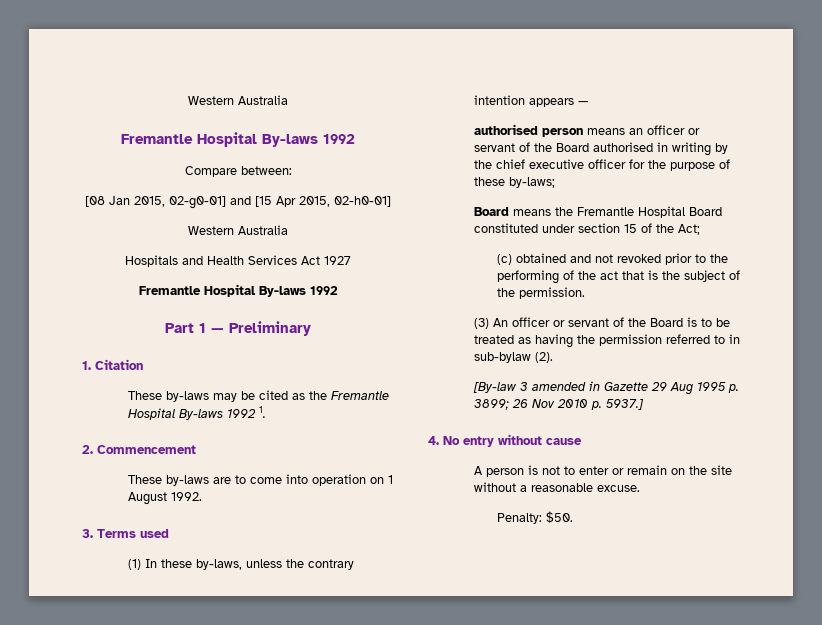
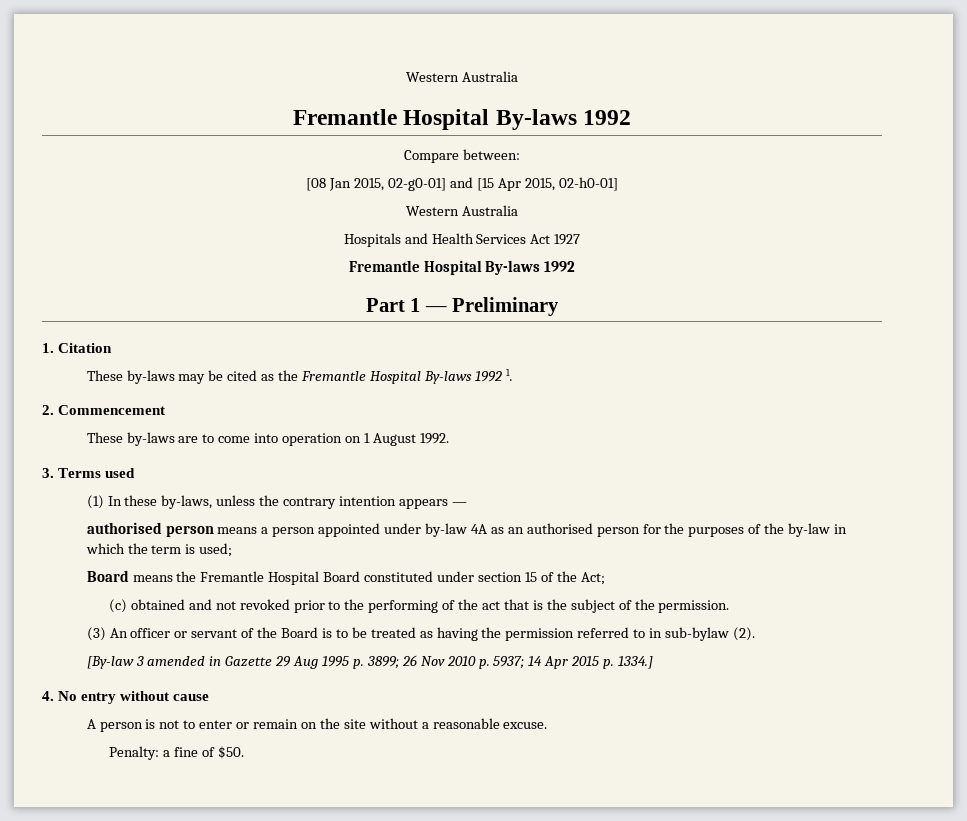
- authorised person means an officer or servant of the Board authorised in writing by the chief executive officer for the purpose of these by-laws;
+ authorised person means a person appointed under by-law 4A as an authorised person for the purposes of the by-law in which the term is used;
- [By-law 3 amended in Gazette 29 Aug 1995 p. 3899; 26 Nov 2010 p. 5937.]
+ [By-law 3 amended in Gazette 29 Aug 1995 p. 3899; 26 Nov 2010 p. 5937; 14 Apr 2015 p. 1334.]
- Penalty: $50.
+ Penalty: a fine of $50.

